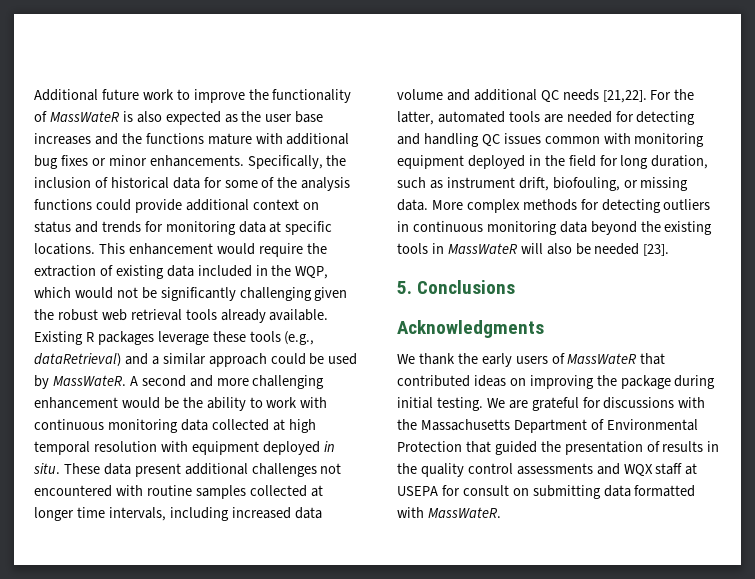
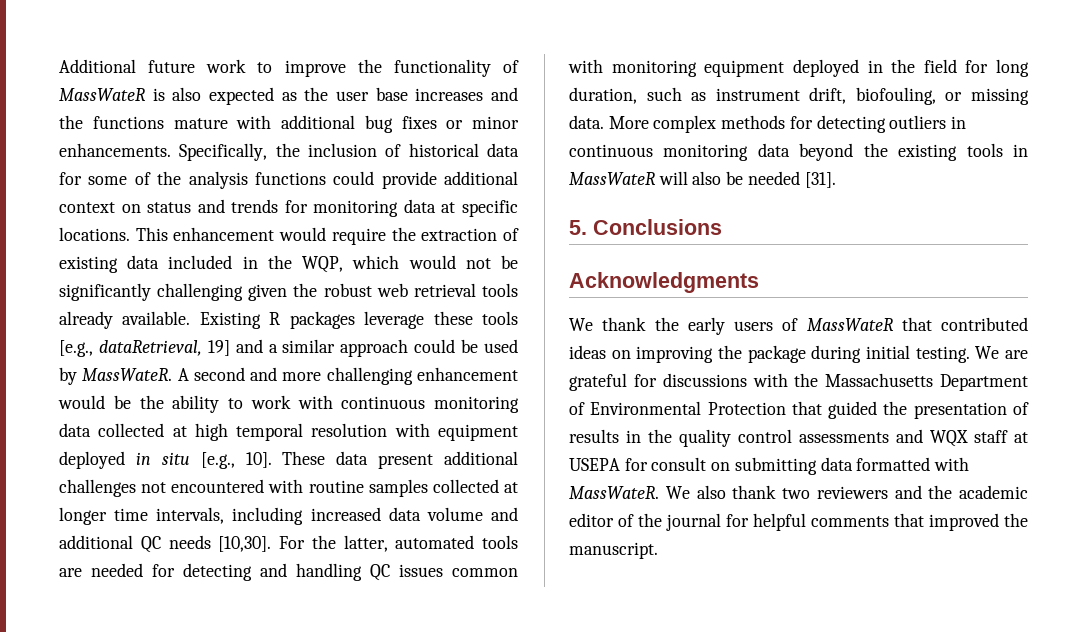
- Existing R packages leverage these tools (e.g., dataRetrieval) and a similar approach could be used by MassWateR.
+ Existing R packages leverage these tools [e.g., dataRetrieval, 19] and a similar approach could be used by MassWateR.
- A second and more challenging enhancement would be the ability to work with continuous monitoring data collected at high temporal resolution with equipment deployed in situ.
+ A second and more challenging enhancement would be the ability to work with continuous monitoring data collected at high temporal resolution with equipment deployed in situ [e.g., 10].
- These data present additional challenges not encountered with routine samples collected at longer time intervals, including increased data volume and additional QC needs [21,22].
+ These data present additional challenges not encountered with routine samples collected at longer time intervals, including increased data volume and additional QC needs [10,30].
- More complex methods for detecting outliers in continuous monitoring data beyond the existing tools in MassWateR will also be needed [23].
+ More complex methods for detecting outliers in continuous monitoring data beyond the existing tools in MassWateR will also be needed [31].
+ We also thank two reviewers and the academic editor of the journal for helpful comments that improved the manuscript.

